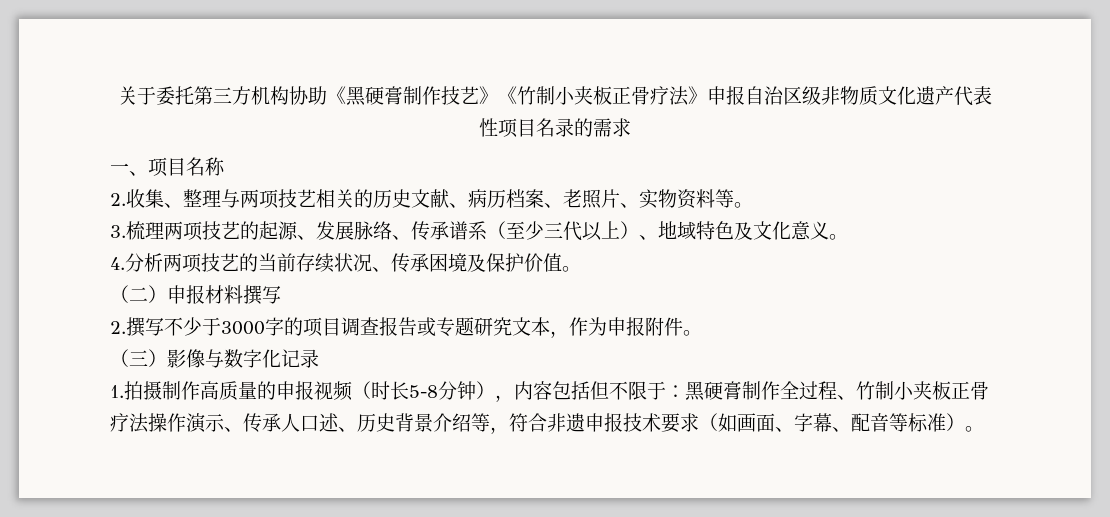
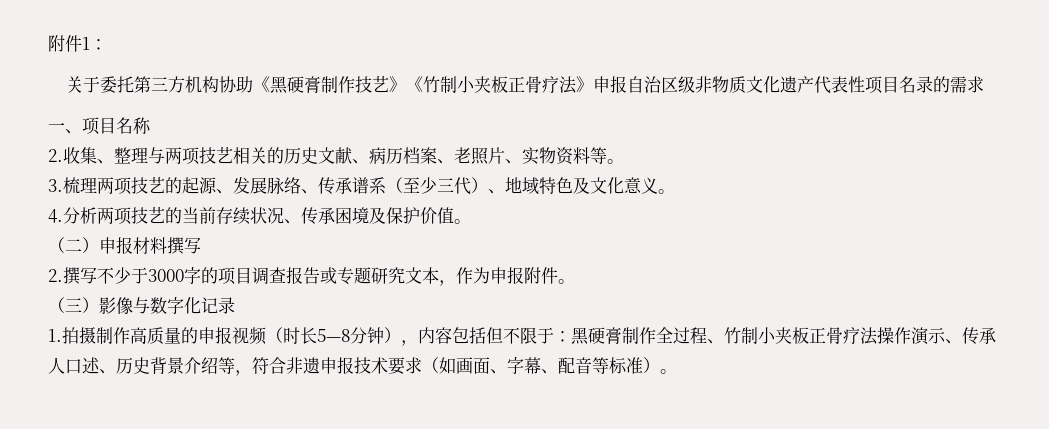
+ 附件1：
- 3.梳理两项技艺的起源、发展脉络、传承谱系（至少三代以上）、地域特色及文化意义。
+ 3.梳理两项技艺的起源、发展脉络、传承谱系（至少三代）、地域特色及文化意义。
- 1.拍摄制作高质量的申报视频（时长5-8分钟），内容包括但不限于：黑硬膏制作全过程、竹制小夹板正骨疗法操作演示、传承人口述、历史背景介绍等，符合非遗申报技术要求（如画面、字幕、配音等标准）。
+ 1.拍摄制作高质量的申报视频（时长5—8分钟），内容包括但不限于：黑硬膏制作全过程、竹制小夹板正骨疗法操作演示、传承人口述、历史背景介绍等，符合非遗申报技术要求（如画面、字幕、配音等标准）。

